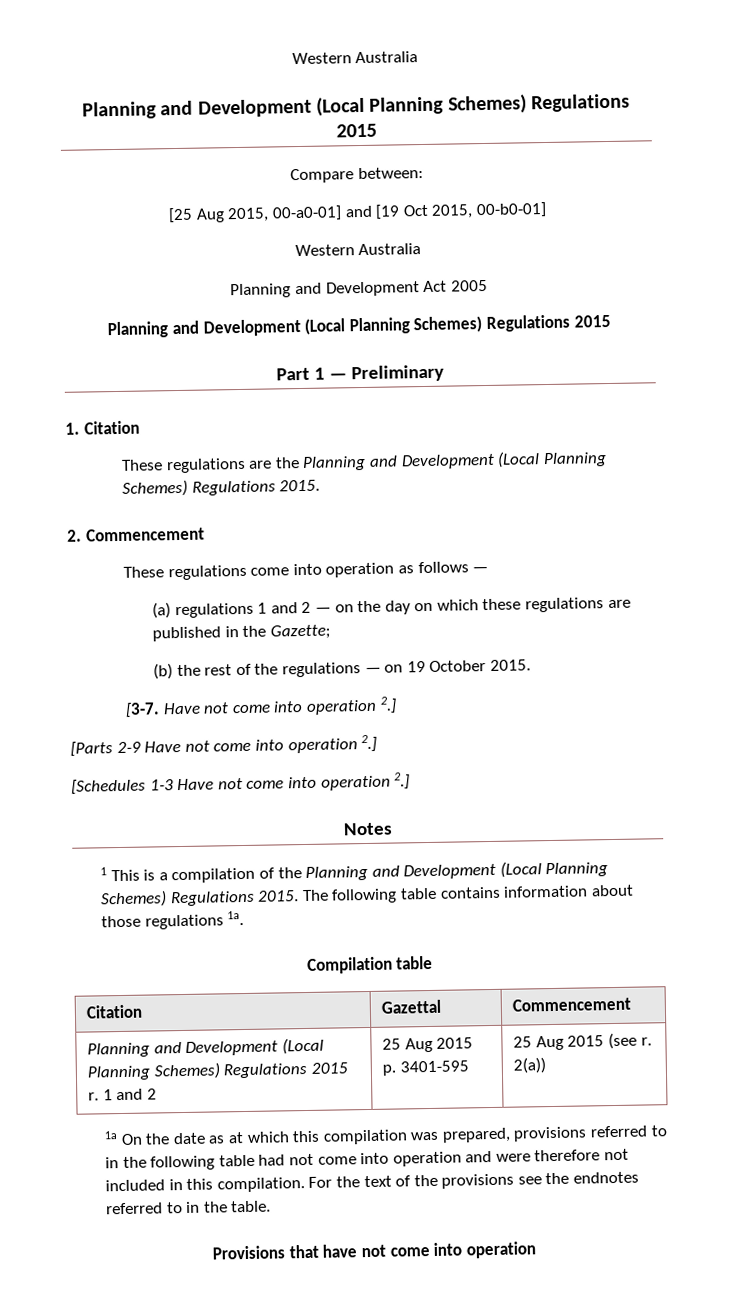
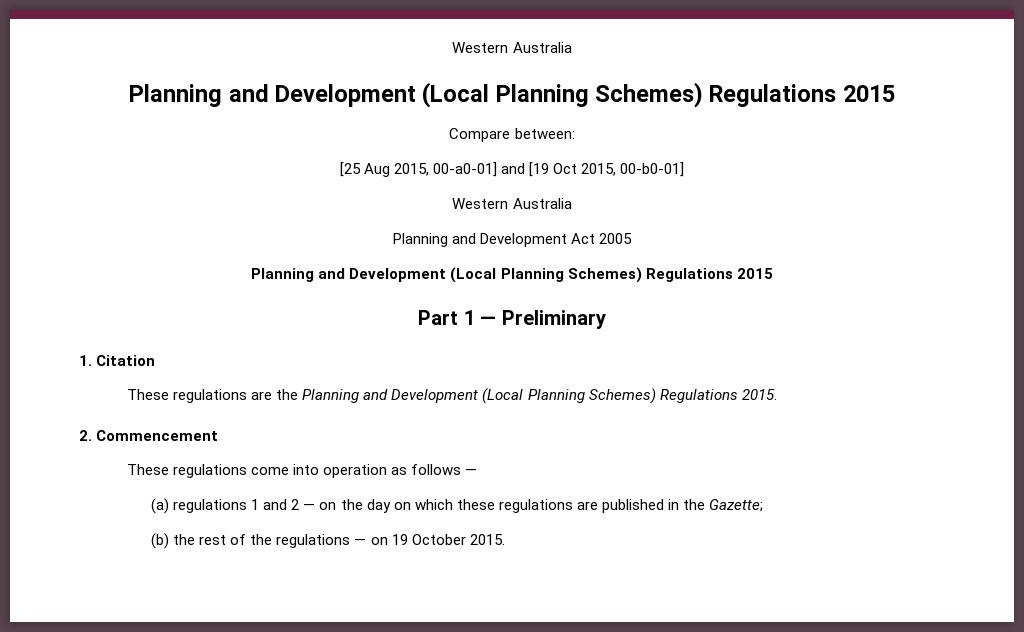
- [3-7. Have not come into operation 2.]
- [Parts 2-9 Have not come into operation 2.]
- [Schedules 1-3 Have not come into operation 2.]
- Notes
- 1 This is a compilation of the Planning and Development (Local Planning Schemes) Regulations 2015. The following table contains information about those regulations 1a.
- Compilation table
- Citation | Gazettal | Commencement
- Planning and Development (Local Planning Schemes) Regulations 2015 r. 1 and 2 | 25 Aug 2015 p. 3401-595 | 25 Aug 2015 (see r. 2(a))
- 1a On the date as at which this compilation was prepared, provisions referred to in the following table had not come into operation and were therefore not included in this compilation. For the text of the provisions see the endnotes referred to in the table.
- Provisions that have not come into operation

